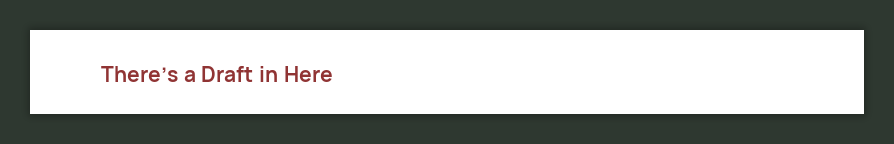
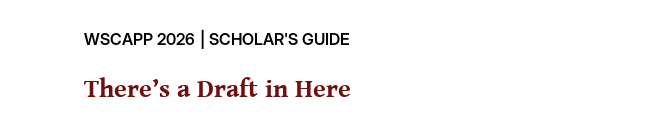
+ WSCAPP 2026 | SCHOLAR'S GUIDE

